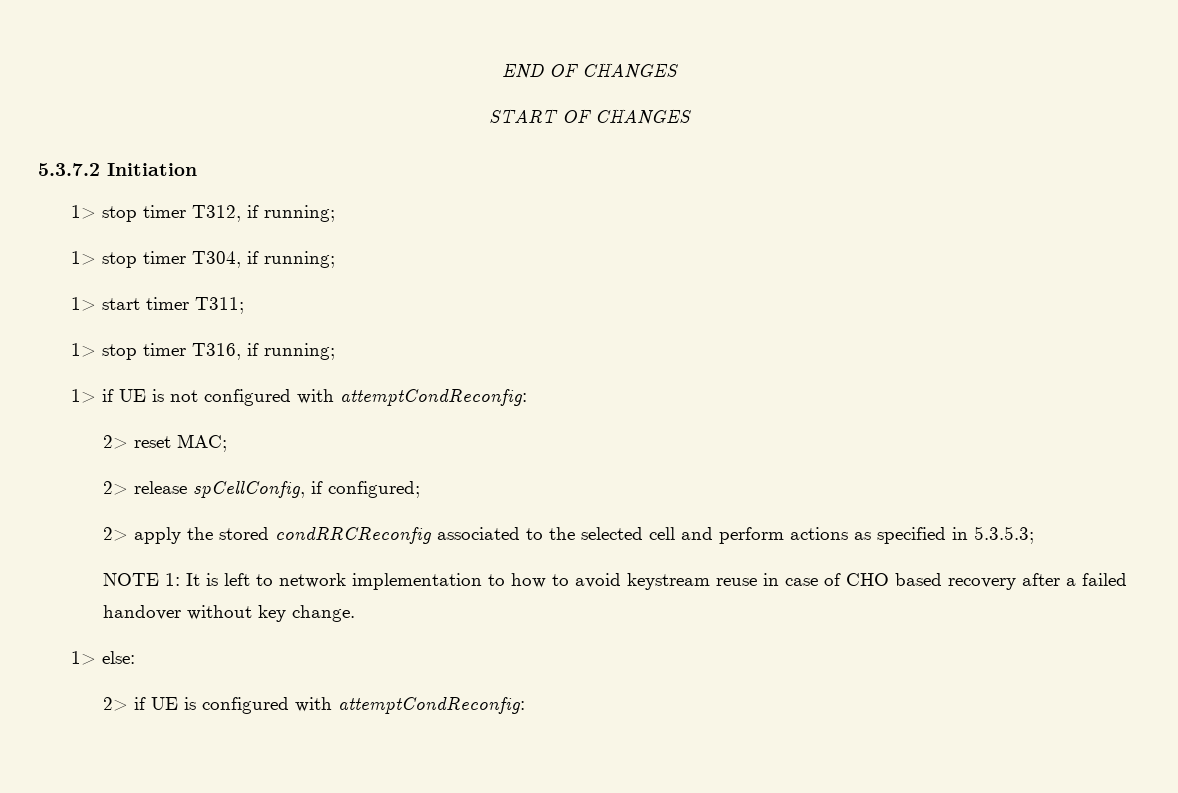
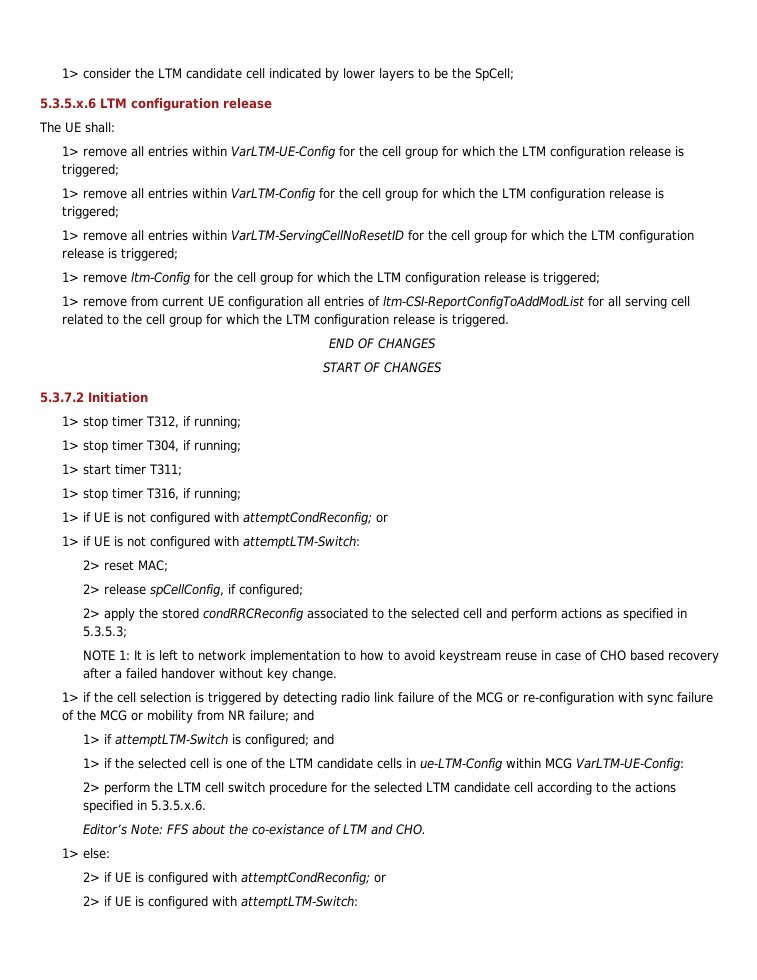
+ 1> consider the LTM candidate cell indicated by lower layers to be the SpCell;
+ 5.3.5.x.6 LTM configuration release
+ The UE shall:
+ 1> remove all entries within VarLTM-UE-Config for the cell group for which the LTM configuration release is triggered;
+ 1> remove all entries within VarLTM-Config for the cell group for which the LTM configuration release is triggered;
+ 1> remove all entries within VarLTM-ServingCellNoResetID for the cell group for which the LTM configuration release is triggered;
+ 1> remove ltm-Config for the cell group for which the LTM configuration release is triggered;
+ 1> remove from current UE configuration all entries of ltm-CSI-ReportConfigToAddModList for all serving cell related to the cell group for which the LTM configuration release is triggered.
- 1> if UE is not configured with attemptCondReconfig:
+ 1> if UE is not configured with attemptCondReconfig; or
+ 1> if UE is not configured with attemptLTM-Switch:
+ 1> if the cell selection is triggered by detecting radio link failure of the MCG or re-configuration with sync failure of the MCG or mobility from NR failure; and
+ 1> if attemptLTM-Switch is configured; and
+ 1> if the selected cell is one of the LTM candidate cells in ue-LTM-Config within MCG VarLTM-UE-Config:
+ 2> perform the LTM cell switch procedure for the selected LTM candidate cell according to the actions specified in 5.3.5.x.6.
+ Editor’s Note: FFS about the co-existance of LTM and CHO.
- 2> if UE is configured with attemptCondReconfig:
+ 2> if UE is configured with attemptCondReconfig; or
+ 2> if UE is configured with attemptLTM-Switch:

